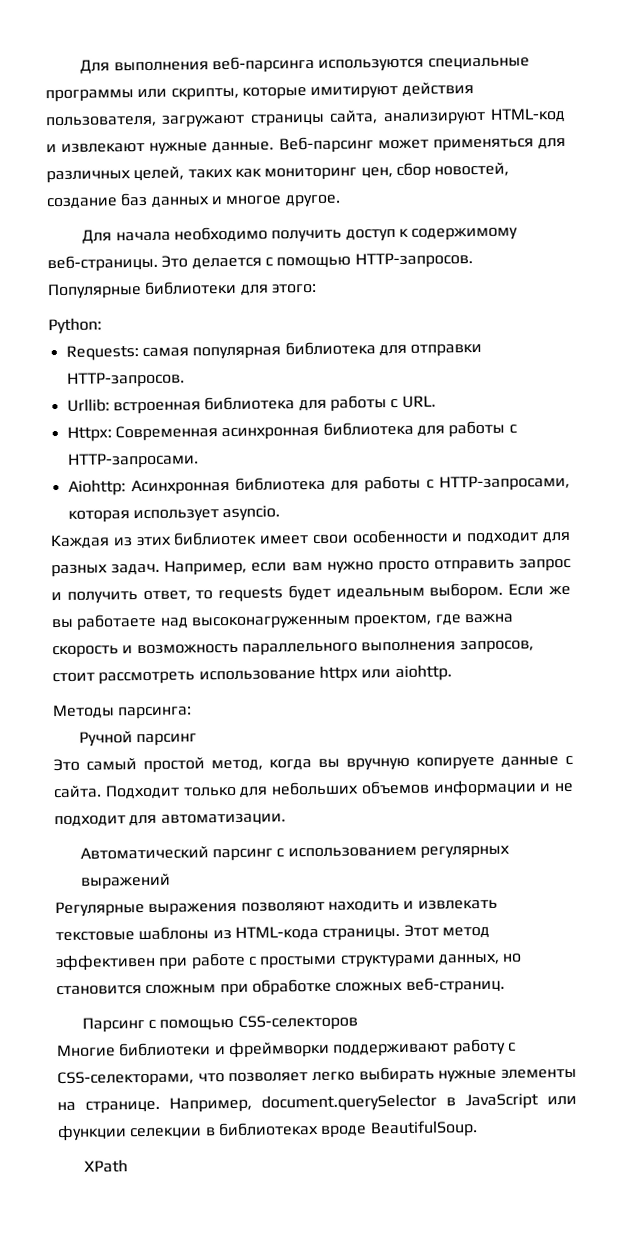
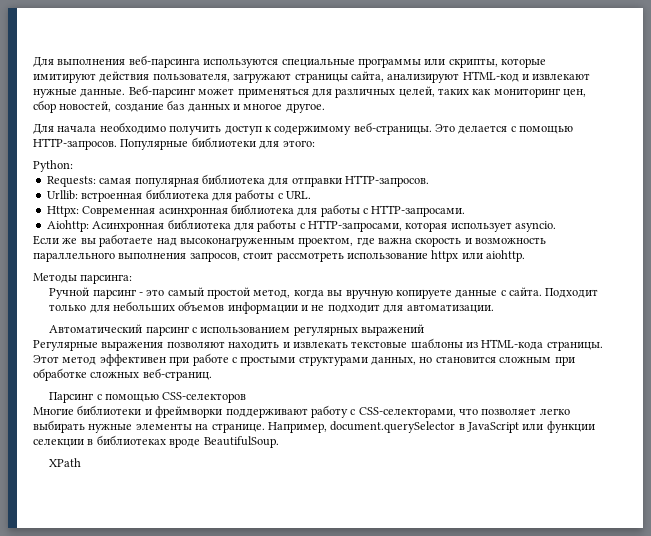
- Каждая из этих библиотек имеет свои особенности и подходит для разных задач. Например, если вам нужно просто отправить запрос и получить ответ, то requests будет идеальным выбором.
- Ручной парсинг
- Это самый простой метод, когда вы вручную копируете данные с сайта.
+ Ручной парсинг - это самый простой метод, когда вы вручную копируете данные с сайта.

